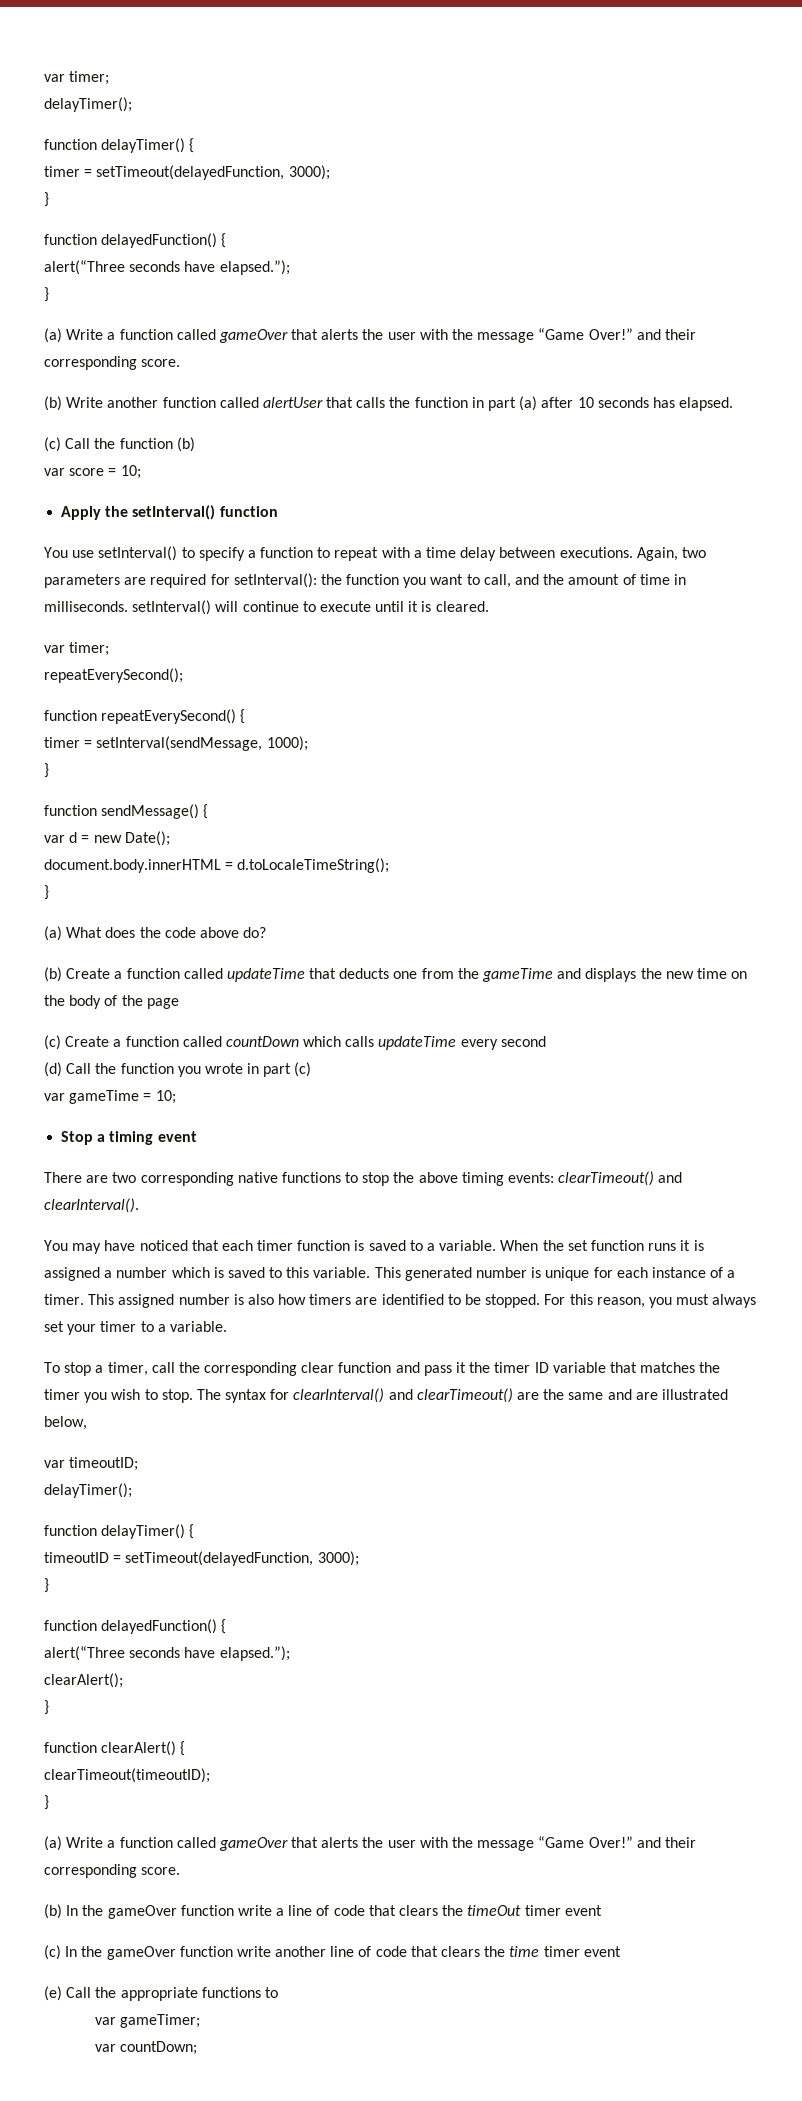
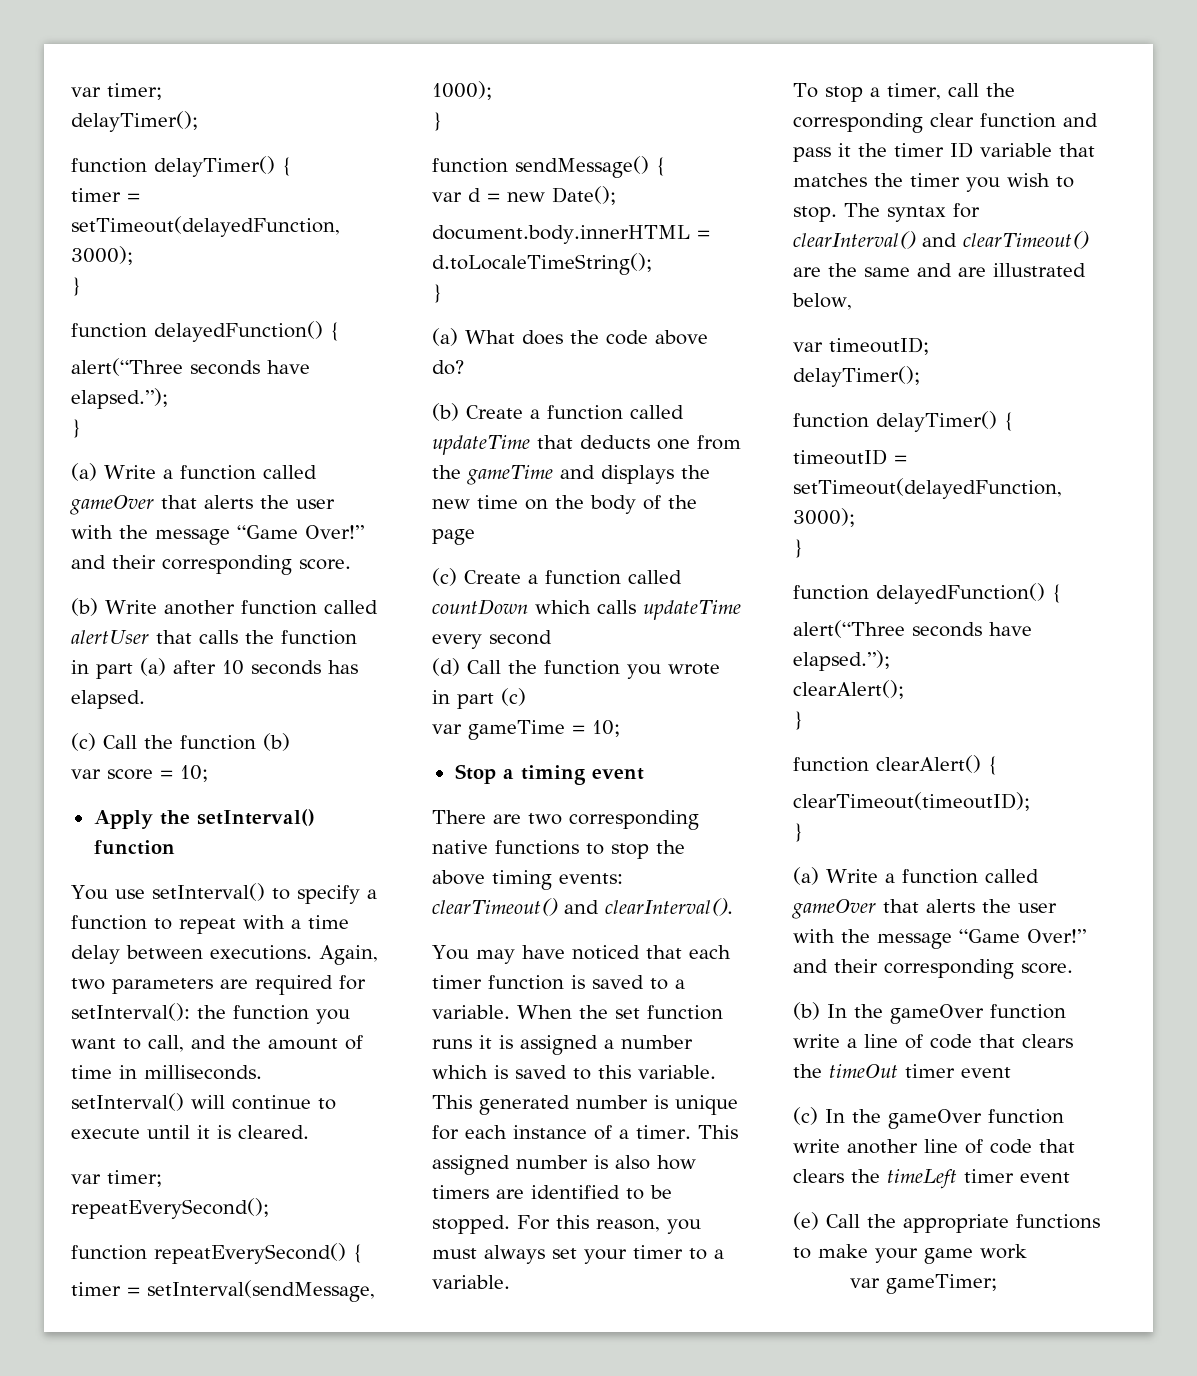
- (c) In the gameOver function write another line of code that clears the time timer event
+ (c) In the gameOver function write another line of code that clears the timeLeft timer event
- (e) Call the appropriate functions to
+ (e) Call the appropriate functions to make your game work
- var countDown;

